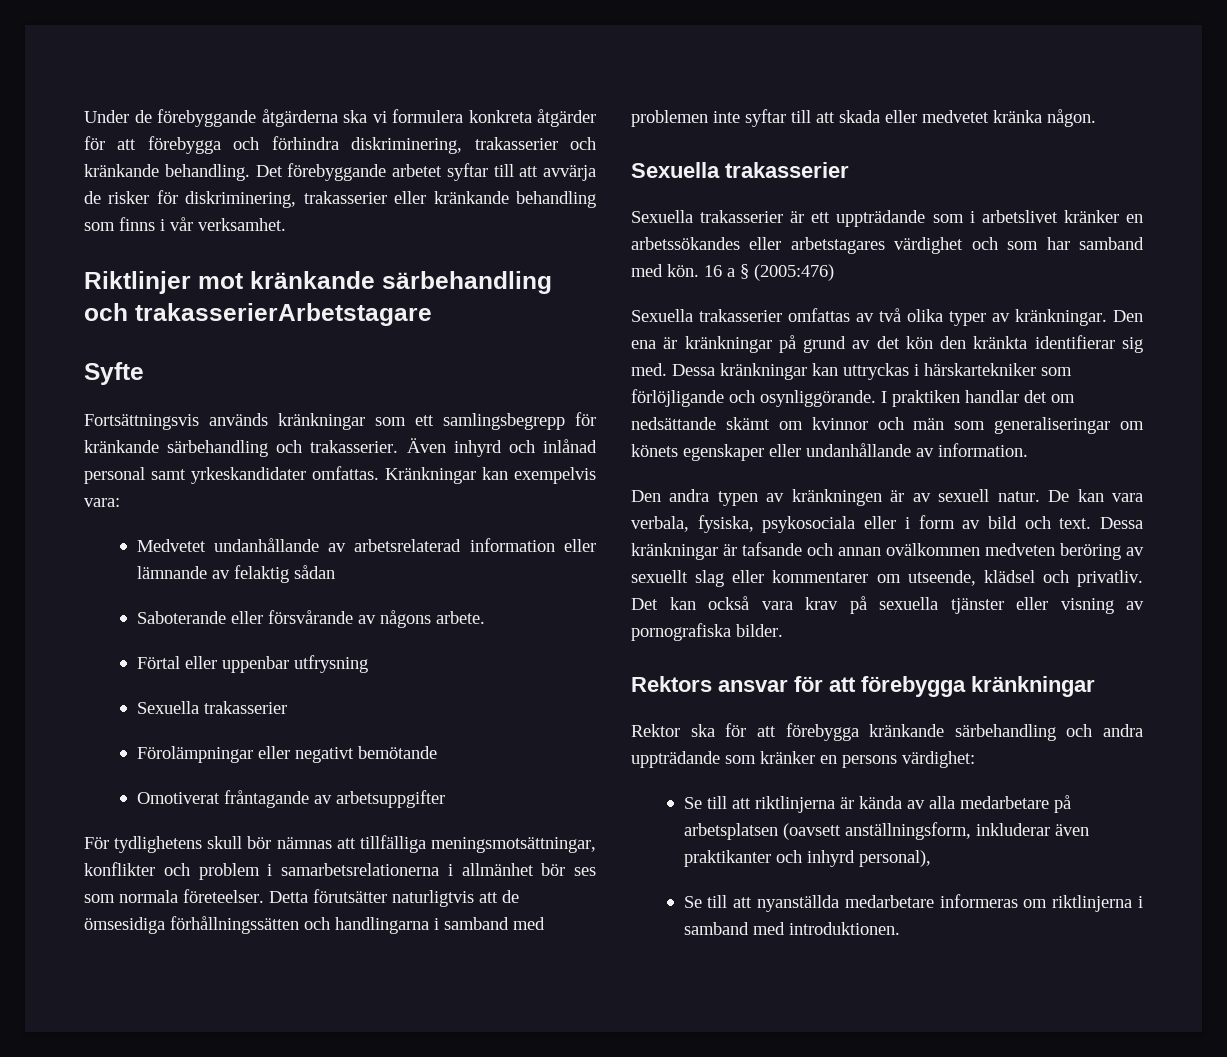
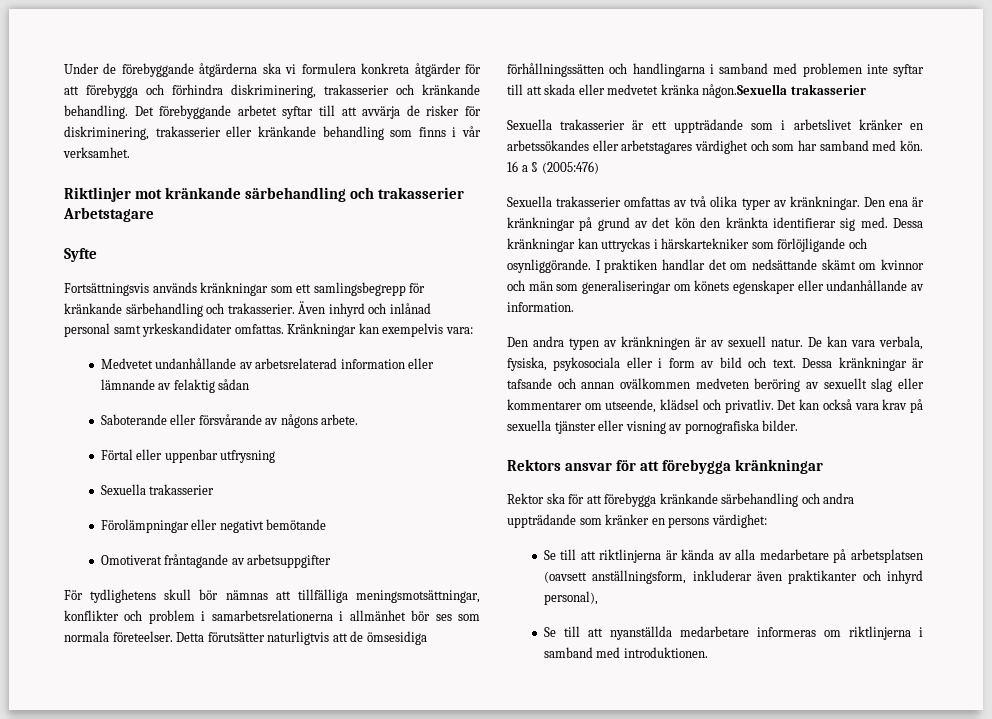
- Riktlinjer mot kränkande särbehandling och trakasserierArbetstagare
+ Riktlinjer mot kränkande särbehandling och trakasserier Arbetstagare
- Detta förutsätter naturligtvis att de ömsesidiga förhållningssätten och handlingarna i samband med problemen inte syftar till att skada eller medvetet kränka någon.
- Sexuella trakasserier
+ Detta förutsätter naturligtvis att de ömsesidiga förhållningssätten och handlingarna i samband med problemen inte syftar till att skada eller medvetet kränka någon.Sexuella trakasserier

